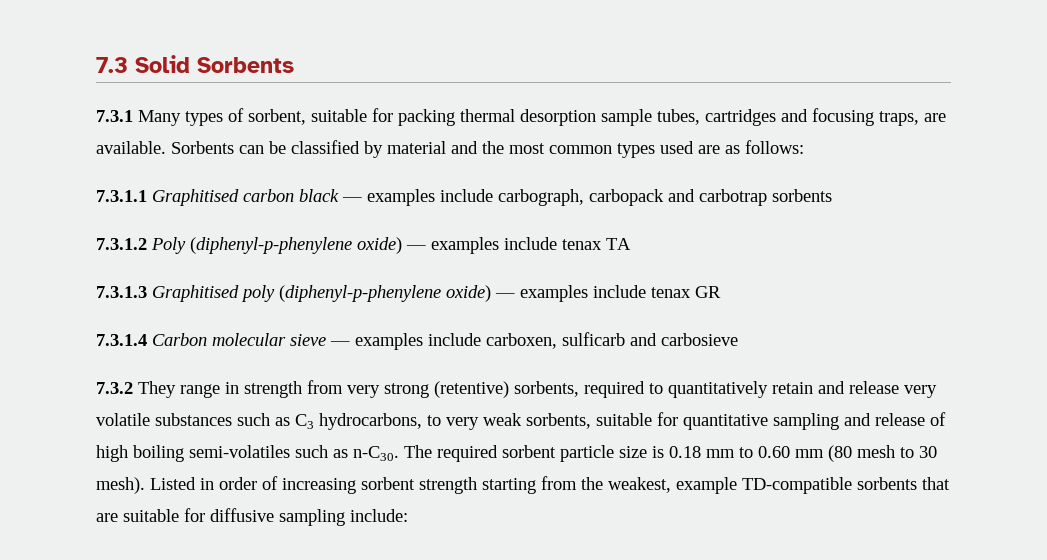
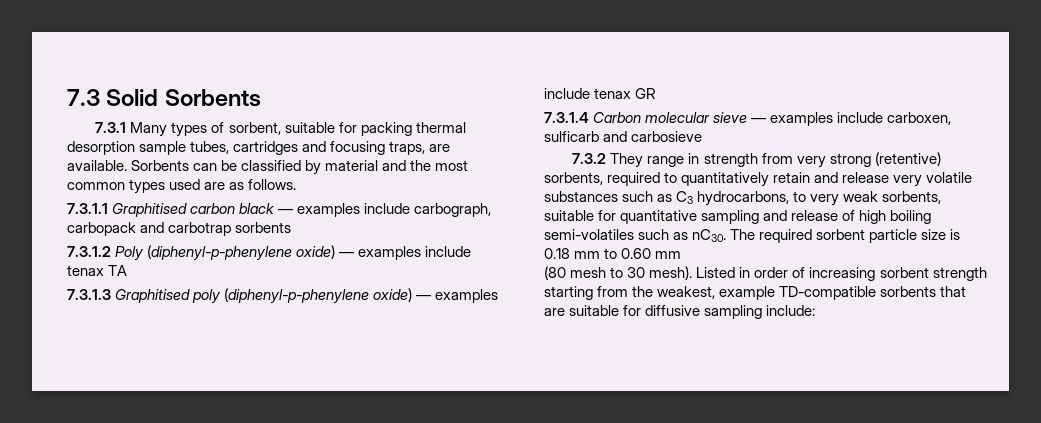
- Sorbents can be classified by material and the most common types used are as follows:
+ Sorbents can be classified by material and the most common types used are as follows.
- 7.3.2 They range in strength from very strong (retentive) sorbents, required to quantitatively retain and release very volatile substances such as C3 hydrocarbons, to very weak sorbents, suitable for quantitative sampling and release of high boiling semi-volatiles such as n-C30.
+ 7.3.2 They range in strength from very strong (retentive) sorbents, required to quantitatively retain and release very volatile substances such as C3 hydrocarbons, to very weak sorbents, suitable for quantitative sampling and release of high boiling semi-volatiles such as nC30.
- The required sorbent particle size is 0.18 mm to 0.60 mm (80 mesh to 30 mesh).
+ The required sorbent particle size is 0.18 mm to 0.60 mm
+ (80 mesh to 30 mesh).

